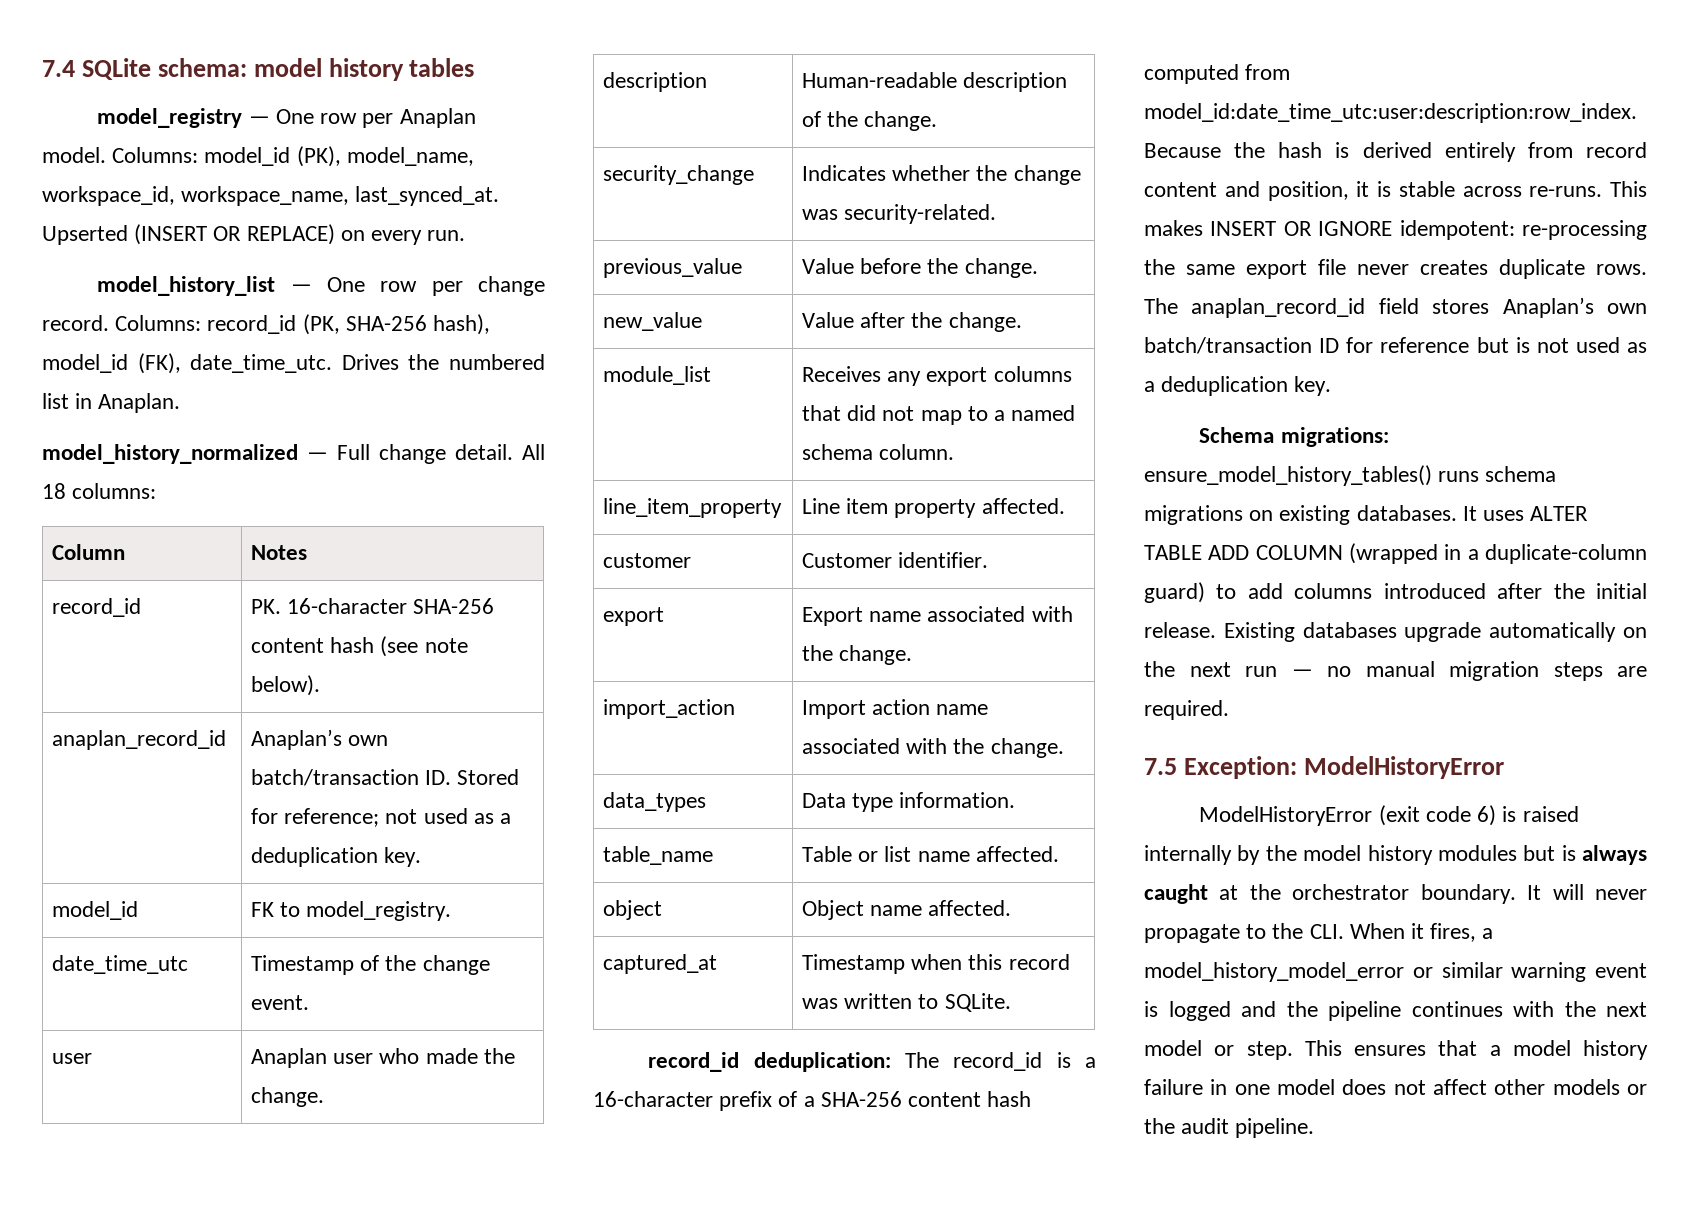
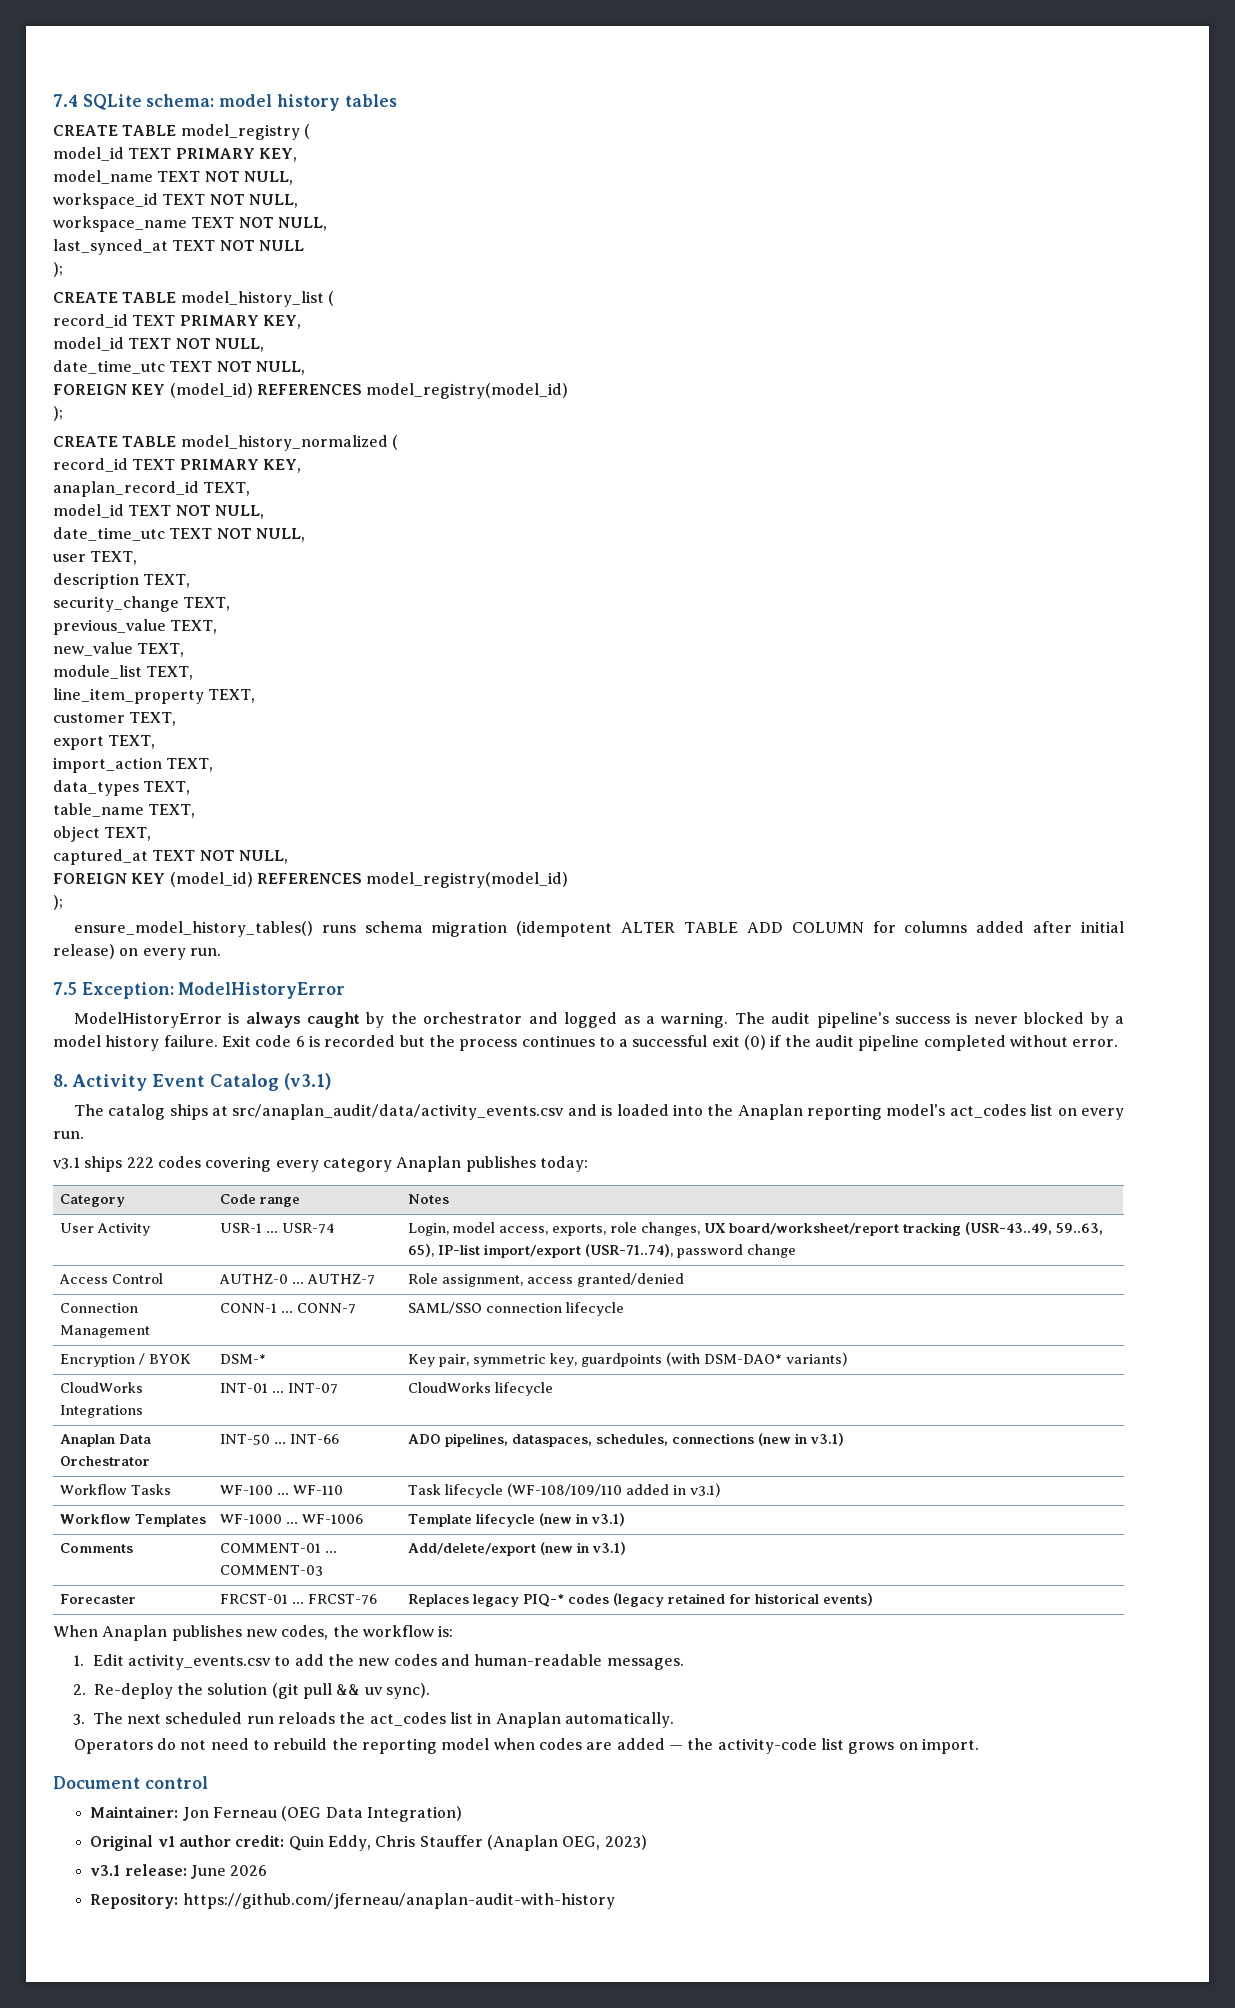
- model_registry — One row per Anaplan model. Columns: model_id (PK), model_name, workspace_id, workspace_name, last_synced_at. Upserted (INSERT OR REPLACE) on every run.
- model_history_list — One row per change record. Columns: record_id (PK, SHA-256 hash), model_id (FK), date_time_utc. Drives the numbered list in Anaplan.
- model_history_normalized — Full change detail. All 18 columns:
- Column | Notes
- record_id | PK. 16-character SHA-256 content hash (see note below).
- anaplan_record_id | Anaplan’s own batch/transaction ID. Stored for reference; not used as a deduplication key.
- model_id | FK to model_registry.
- date_time_utc | Timestamp of the change event.
- user | Anaplan user who made the change.
- description | Human-readable description of the change.
- security_change | Indicates whether the change was security-related.
- previous_value | Value before the change.
- new_value | Value after the change.
- module_list | Receives any export columns that did not map to a named schema column.
- line_item_property | Line item property affected.
- customer | Customer identifier.
- export | Export name associated with the change.
- import_action | Import action name associated with the change.
- data_types | Data type information.
- table_name | Table or list name affected.
- object | Object name affected.
- captured_at | Timestamp when this record was written to SQLite.
- record_id deduplication: The record_id is a 16-character prefix of a SHA-256 content hash computed from model_id:date_time_utc:user:description:row_index. Because the hash is derived entirely from record content and position, it is stable across re-runs. This makes INSERT OR IGNORE idempotent: re-processing the same export file never creates duplicate rows. The anaplan_record_id field stores Anaplan’s own batch/transaction ID for reference but is not used as a deduplication key.
- Schema migrations: ensure_model_history_tables() runs schema migrations on existing databases. It uses ALTER TABLE ADD COLUMN (wrapped in a duplicate-column guard) to add columns introduced after the initial release. Existing databases upgrade automatically on the next run — no manual migration steps are required.
+ CREATE TABLE model_registry (
+ model_id TEXT PRIMARY KEY,
+ model_name TEXT NOT NULL,
+ workspace_id TEXT NOT NULL,
+ workspace_name TEXT NOT NULL,
+ last_synced_at TEXT NOT NULL
+ );
+ CREATE TABLE model_history_list (
+ record_id TEXT PRIMARY KEY,
+ model_id TEXT NOT NULL,
+ date_time_utc TEXT NOT NULL,
+ FOREIGN KEY (model_id) REFERENCES model_registry(model_id)
+ );
+ CREATE TABLE model_history_normalized (
+ record_id TEXT PRIMARY KEY,
+ anaplan_record_id TEXT,
+ model_id TEXT NOT NULL,
+ date_time_utc TEXT NOT NULL,
+ user TEXT,
+ description TEXT,
+ security_change TEXT,
+ previous_value TEXT,
+ new_value TEXT,
+ module_list TEXT,
+ line_item_property TEXT,
+ customer TEXT,
+ export TEXT,
+ import_action TEXT,
+ data_types TEXT,
+ table_name TEXT,
+ object TEXT,
+ captured_at TEXT NOT NULL,
+ FOREIGN KEY (model_id) REFERENCES model_registry(model_id)
+ );
+ ensure_model_history_tables() runs schema migration (idempotent ALTER TABLE ADD COLUMN for columns added after initial release) on every run.
  7.5 Exception: ModelHistoryError
- ModelHistoryError (exit code 6) is raised internally by the model history modules but is always caught at the orchestrator boundary. It will never propagate to the CLI. When it fires, a model_history_model_error or similar warning event is logged and the pipeline continues with the next model or step. This ensures that a model history failure in one model does not affect other models or the audit pipeline.
+ ModelHistoryError is always caught by the orchestrator and logged as a warning. The audit pipeline's success is never blocked by a model history failure. Exit code 6 is recorded but the process continues to a successful exit (0) if the audit pipeline completed without error.
+ 8. Activity Event Catalog (v3.1)
+ The catalog ships at src/anaplan_audit/data/activity_events.csv and is loaded into the Anaplan reporting model's act_codes list on every run.
+ v3.1 ships 222 codes covering every category Anaplan publishes today:
+ Category | Code range | Notes
+ User Activity | USR-1 … USR-74 | Login, model access, exports, role changes, UX board/worksheet/report tracking (USR-43..49, 59..63, 65), IP-list import/export (USR-71..74), password change
+ Access Control | AUTHZ-0 … AUTHZ-7 | Role assignment, access granted/denied
+ Connection Management | CONN-1 … CONN-7 | SAML/SSO connection lifecycle
+ Encryption / BYOK | DSM-* | Key pair, symmetric key, guardpoints (with DSM-DAO* variants)
+ CloudWorks Integrations | INT-01 … INT-07 | CloudWorks lifecycle
+ Anaplan Data Orchestrator | INT-50 … INT-66 | ADO pipelines, dataspaces, schedules, connections (new in v3.1)
+ Workflow Tasks | WF-100 … WF-110 | Task lifecycle (WF-108/109/110 added in v3.1)
+ Workflow Templates | WF-1000 … WF-1006 | Template lifecycle (new in v3.1)
+ Comments | COMMENT-01 … COMMENT-03 | Add/delete/export (new in v3.1)
+ Forecaster | FRCST-01 … FRCST-76 | Replaces legacy PIQ-* codes (legacy retained for historical events)
+ When Anaplan publishes new codes, the workflow is:
+ 1. Edit activity_events.csv to add the new codes and human-readable messages.
+ 2. Re-deploy the solution (git pull && uv sync).
+ 3. The next scheduled run reloads the act_codes list in Anaplan automatically.
+ Operators do not need to rebuild the reporting model when codes are added — the activity-code list grows on import.
+ Document control
+ Maintainer: Jon Ferneau (OEG Data Integration)
+ Original v1 author credit: Quin Eddy, Chris Stauffer (Anaplan OEG, 2023)
+ v3.1 release: June 2026
+ Repository: https://github.com/jferneau/anaplan-audit-with-history

